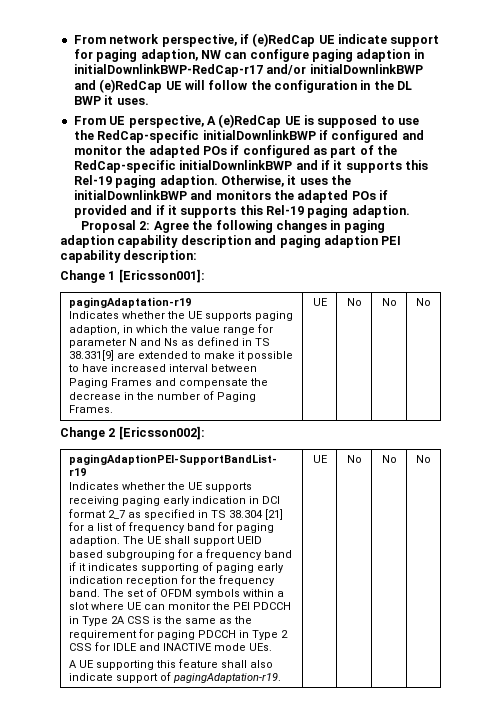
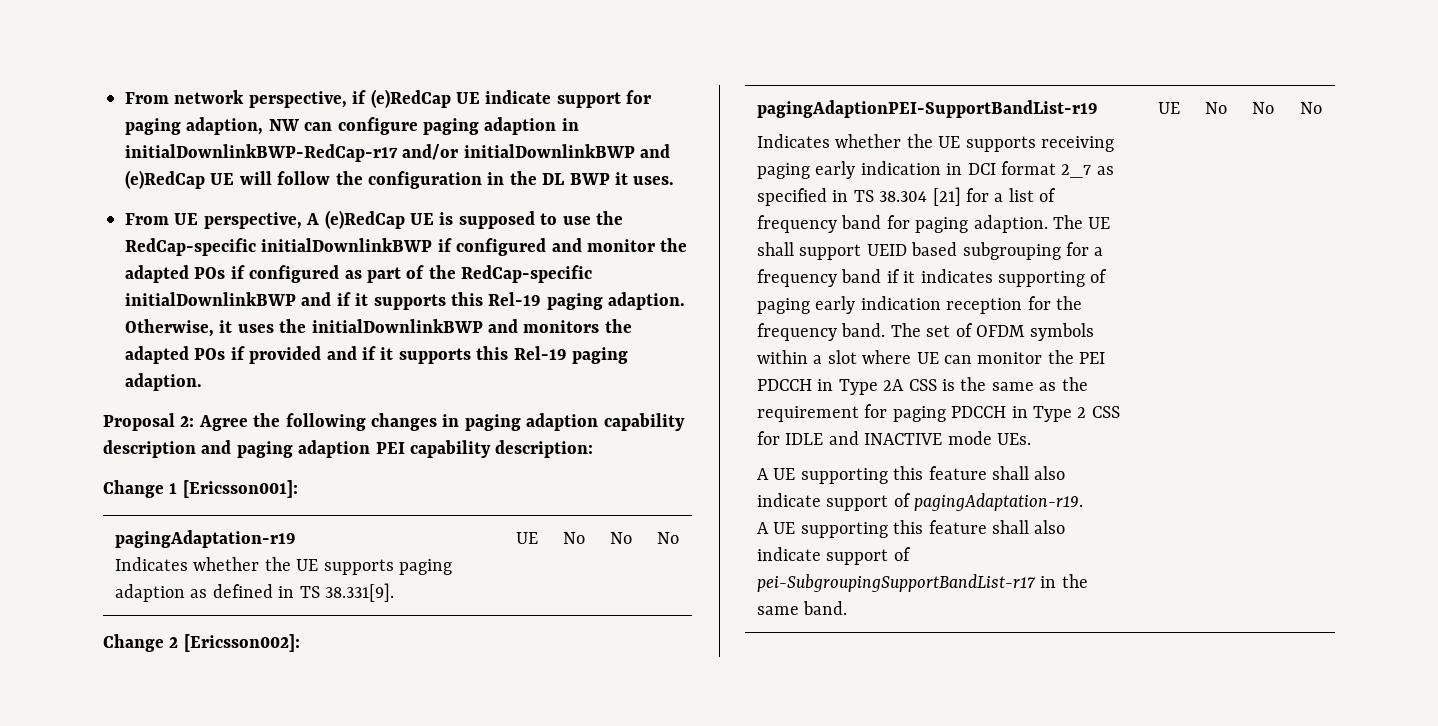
- Indicates whether the UE supports paging adaption, in which the value range for parameter N and Ns as defined in TS 38.331[9] are extended to make it possible to have increased interval between Paging Frames and compensate the decrease in the number of Paging Frames.
+ Indicates whether the UE supports paging adaption as defined in TS 38.331[9].
+ A UE supporting this feature shall also indicate support of pei-SubgroupingSupportBandList-r17 in the same band.

